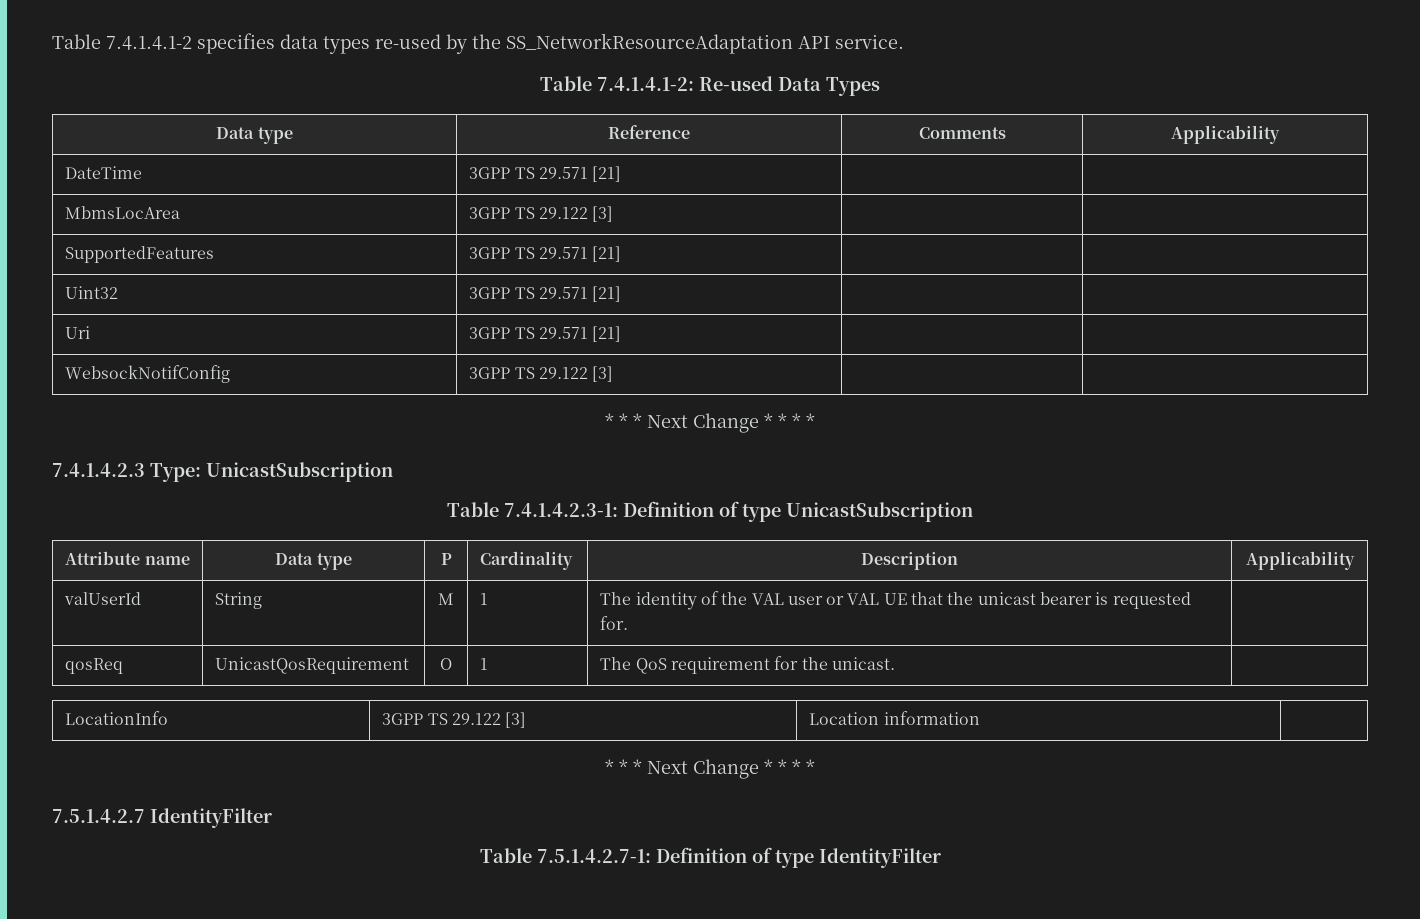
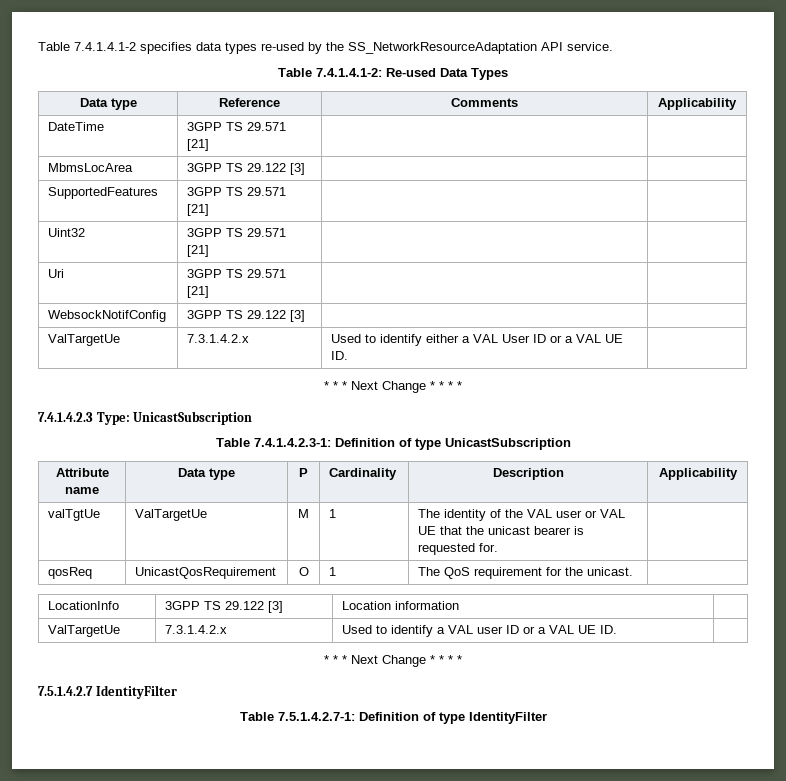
+ ValTargetUe | 7.3.1.4.2.x | Used to identify either a VAL User ID or a VAL UE ID. |
- valUserId | String | M | 1 | The identity of the VAL user or VAL UE that the unicast bearer is requested for. |
+ valTgtUe | ValTargetUe | M | 1 | The identity of the VAL user or VAL UE that the unicast bearer is requested for. |
+ ValTargetUe | 7.3.1.4.2.x | Used to identify a VAL user ID or a VAL UE ID. |

